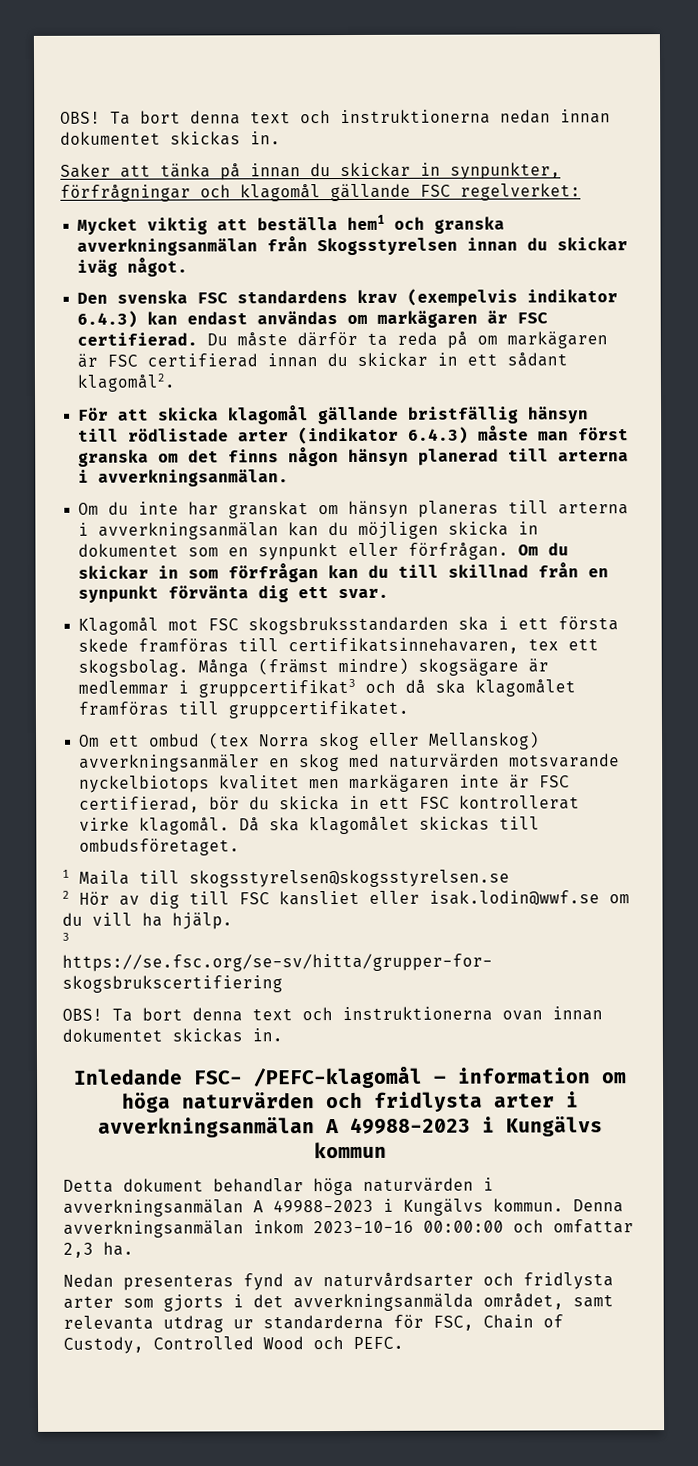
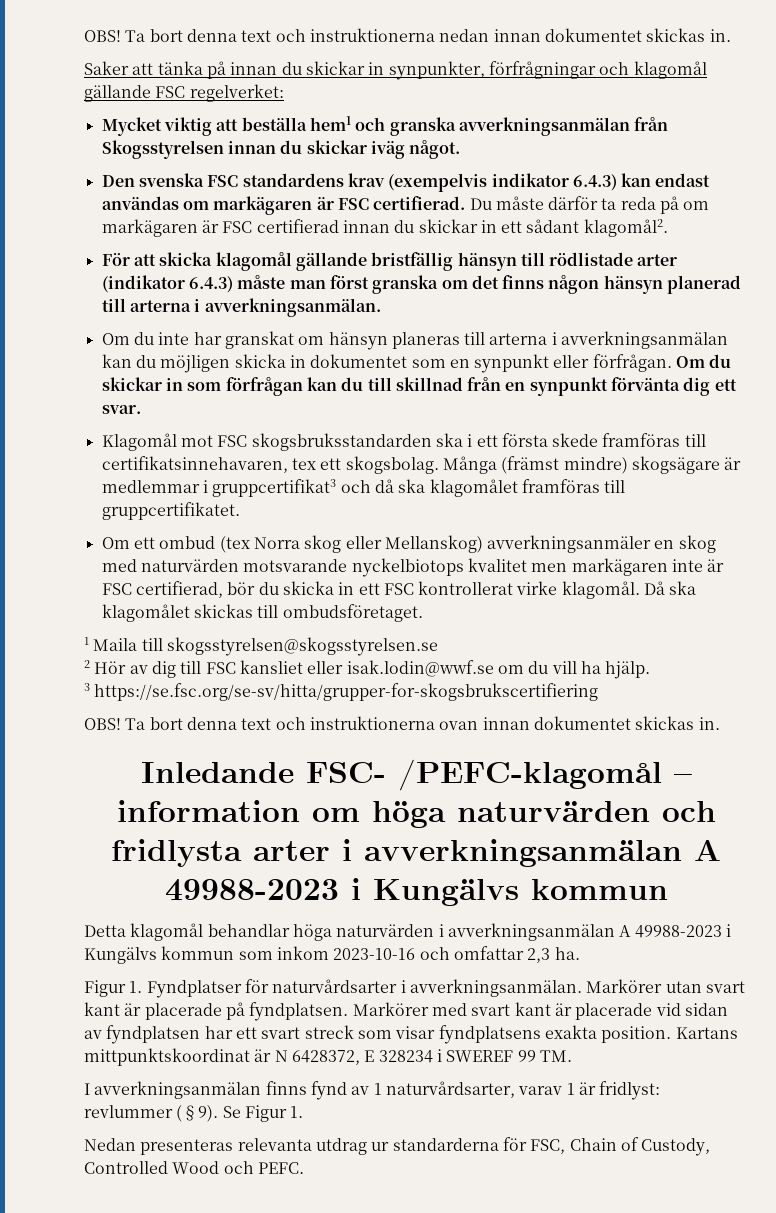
- Detta dokument behandlar höga naturvärden i avverkningsanmälan A 49988-2023 i Kungälvs kommun. Denna avverkningsanmälan inkom 2023-10-16 00:00:00 och omfattar 2,3 ha.
+ Detta klagomål behandlar höga naturvärden i avverkningsanmälan A 49988-2023 i Kungälvs kommun som inkom 2023-10-16 och omfattar 2,3 ha.
- Nedan presenteras fynd av naturvårdsarter och fridlysta arter som gjorts i det avverkningsanmälda området, samt relevanta utdrag ur standarderna för FSC, Chain of Custody, Controlled Wood och PEFC.
+ Figur 1. Fyndplatser för naturvårdsarter i avverkningsanmälan. Markörer utan svart kant är placerade på fyndplatsen. Markörer med svart kant är placerade vid sidan av fyndplatsen har ett svart streck som visar fyndplatsens exakta position. Kartans mittpunktskoordinat är N 6428372, E 328234 i SWEREF 99 TM.
+ I avverkningsanmälan finns fynd av 1 naturvårdsarter, varav 1 är fridlyst: revlummer (§9). Se Figur 1.
+ Nedan presenteras relevanta utdrag ur standarderna för FSC, Chain of Custody, Controlled Wood och PEFC.

